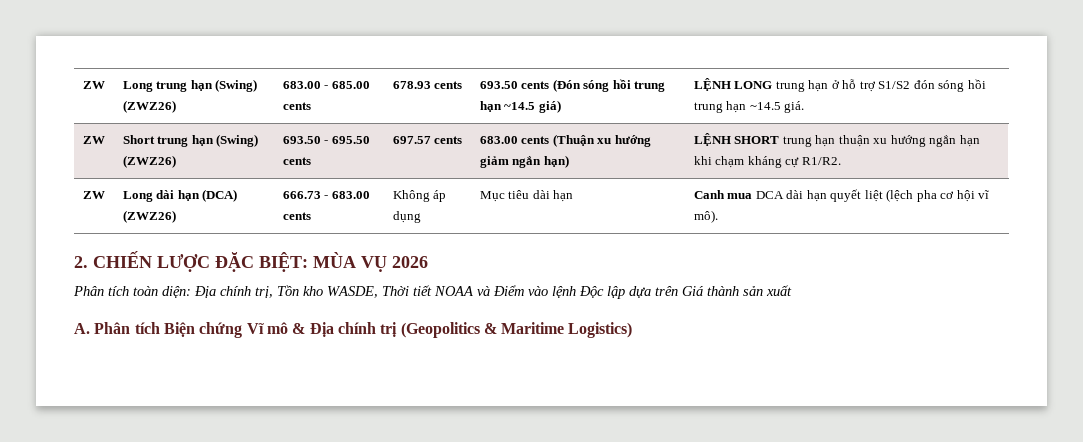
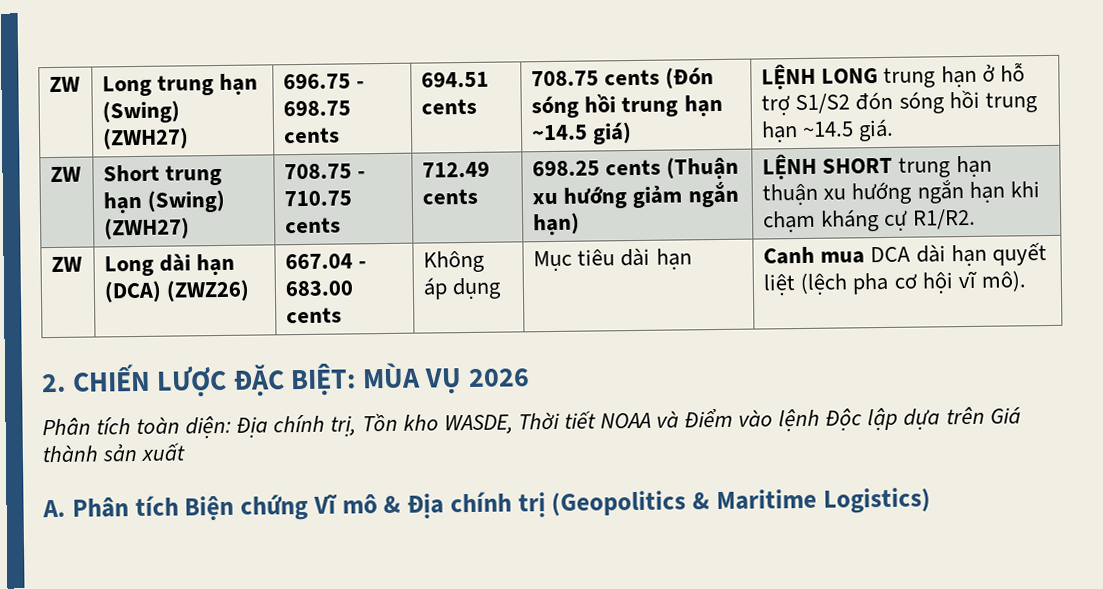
- ZW | Long trung hạn (Swing) (ZWZ26) | 683.00 - 685.00 cents | 678.93 cents | 693.50 cents (Đón sóng hồi trung hạn ~14.5 giá) | LỆNH LONG trung hạn ở hỗ trợ S1/S2 đón sóng hồi trung hạn ~14.5 giá.
+ ZW | Long trung hạn (Swing) (ZWH27) | 696.75 - 698.75 cents | 694.51 cents | 708.75 cents (Đón sóng hồi trung hạn ~14.5 giá) | LỆNH LONG trung hạn ở hỗ trợ S1/S2 đón sóng hồi trung hạn ~14.5 giá.
- ZW | Short trung hạn (Swing) (ZWZ26) | 693.50 - 695.50 cents | 697.57 cents | 683.00 cents (Thuận xu hướng giảm ngắn hạn) | LỆNH SHORT trung hạn thuận xu hướng ngắn hạn khi chạm kháng cự R1/R2.
+ ZW | Short trung hạn (Swing) (ZWH27) | 708.75 - 710.75 cents | 712.49 cents | 698.25 cents (Thuận xu hướng giảm ngắn hạn) | LỆNH SHORT trung hạn thuận xu hướng ngắn hạn khi chạm kháng cự R1/R2.
- ZW | Long dài hạn (DCA) (ZWZ26) | 666.73 - 683.00 cents | Không áp dụng | Mục tiêu dài hạn | Canh mua DCA dài hạn quyết liệt (lệch pha cơ hội vĩ mô).
+ ZW | Long dài hạn (DCA) (ZWZ26) | 667.04 - 683.00 cents | Không áp dụng | Mục tiêu dài hạn | Canh mua DCA dài hạn quyết liệt (lệch pha cơ hội vĩ mô).

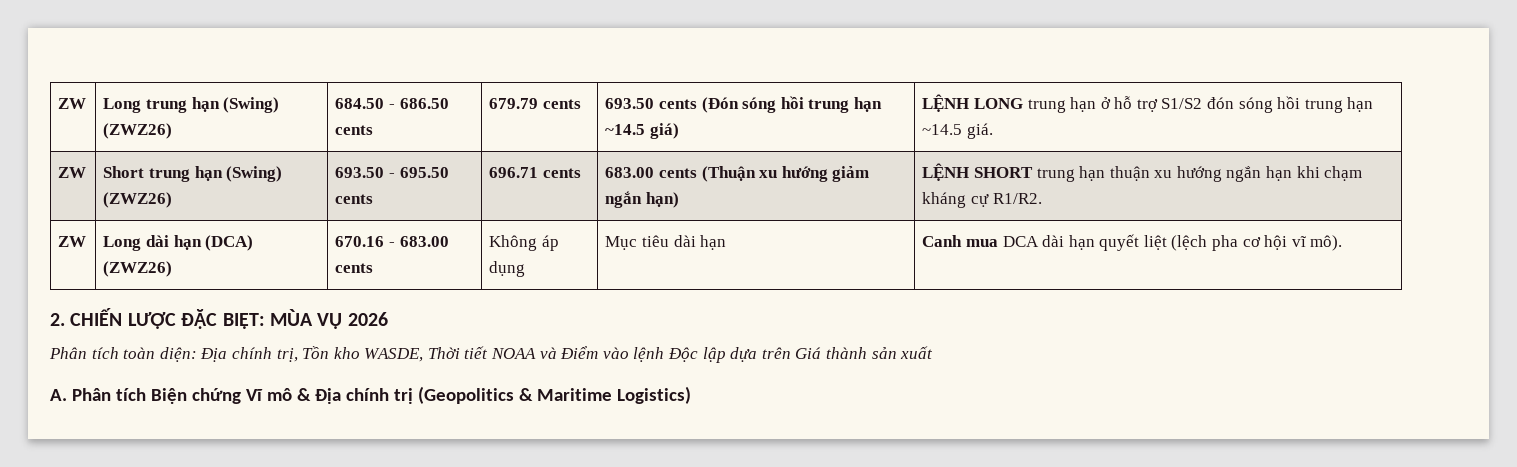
- ZW | Long trung hạn (Swing) (ZWH27) | 696.75 - 698.75 cents | 694.51 cents | 708.75 cents (Đón sóng hồi trung hạn ~14.5 giá) | LỆNH LONG trung hạn ở hỗ trợ S1/S2 đón sóng hồi trung hạn ~14.5 giá.
+ ZW | Long trung hạn (Swing) (ZWZ26) | 684.50 - 686.50 cents | 679.79 cents | 693.50 cents (Đón sóng hồi trung hạn ~14.5 giá) | LỆNH LONG trung hạn ở hỗ trợ S1/S2 đón sóng hồi trung hạn ~14.5 giá.
- ZW | Short trung hạn (Swing) (ZWH27) | 708.75 - 710.75 cents | 712.49 cents | 698.25 cents (Thuận xu hướng giảm ngắn hạn) | LỆNH SHORT trung hạn thuận xu hướng ngắn hạn khi chạm kháng cự R1/R2.
+ ZW | Short trung hạn (Swing) (ZWZ26) | 693.50 - 695.50 cents | 696.71 cents | 683.00 cents (Thuận xu hướng giảm ngắn hạn) | LỆNH SHORT trung hạn thuận xu hướng ngắn hạn khi chạm kháng cự R1/R2.
- ZW | Long dài hạn (DCA) (ZWZ26) | 667.04 - 683.00 cents | Không áp dụng | Mục tiêu dài hạn | Canh mua DCA dài hạn quyết liệt (lệch pha cơ hội vĩ mô).
+ ZW | Long dài hạn (DCA) (ZWZ26) | 670.16 - 683.00 cents | Không áp dụng | Mục tiêu dài hạn | Canh mua DCA dài hạn quyết liệt (lệch pha cơ hội vĩ mô).

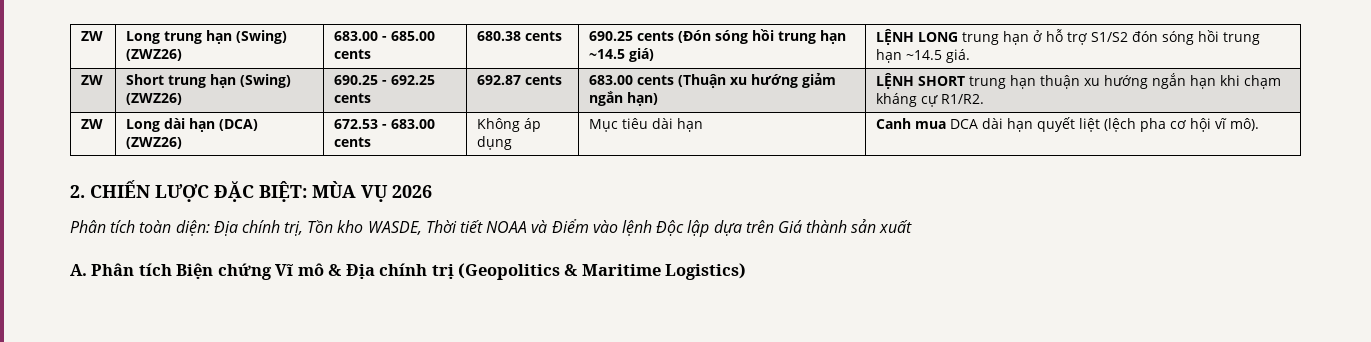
- ZW | Long trung hạn (Swing) (ZWZ26) | 684.50 - 686.50 cents | 679.79 cents | 693.50 cents (Đón sóng hồi trung hạn ~14.5 giá) | LỆNH LONG trung hạn ở hỗ trợ S1/S2 đón sóng hồi trung hạn ~14.5 giá.
+ ZW | Long trung hạn (Swing) (ZWZ26) | 683.00 - 685.00 cents | 680.38 cents | 690.25 cents (Đón sóng hồi trung hạn ~14.5 giá) | LỆNH LONG trung hạn ở hỗ trợ S1/S2 đón sóng hồi trung hạn ~14.5 giá.
- ZW | Short trung hạn (Swing) (ZWZ26) | 693.50 - 695.50 cents | 696.71 cents | 683.00 cents (Thuận xu hướng giảm ngắn hạn) | LỆNH SHORT trung hạn thuận xu hướng ngắn hạn khi chạm kháng cự R1/R2.
+ ZW | Short trung hạn (Swing) (ZWZ26) | 690.25 - 692.25 cents | 692.87 cents | 683.00 cents (Thuận xu hướng giảm ngắn hạn) | LỆNH SHORT trung hạn thuận xu hướng ngắn hạn khi chạm kháng cự R1/R2.
- ZW | Long dài hạn (DCA) (ZWZ26) | 670.16 - 683.00 cents | Không áp dụng | Mục tiêu dài hạn | Canh mua DCA dài hạn quyết liệt (lệch pha cơ hội vĩ mô).
+ ZW | Long dài hạn (DCA) (ZWZ26) | 672.53 - 683.00 cents | Không áp dụng | Mục tiêu dài hạn | Canh mua DCA dài hạn quyết liệt (lệch pha cơ hội vĩ mô).

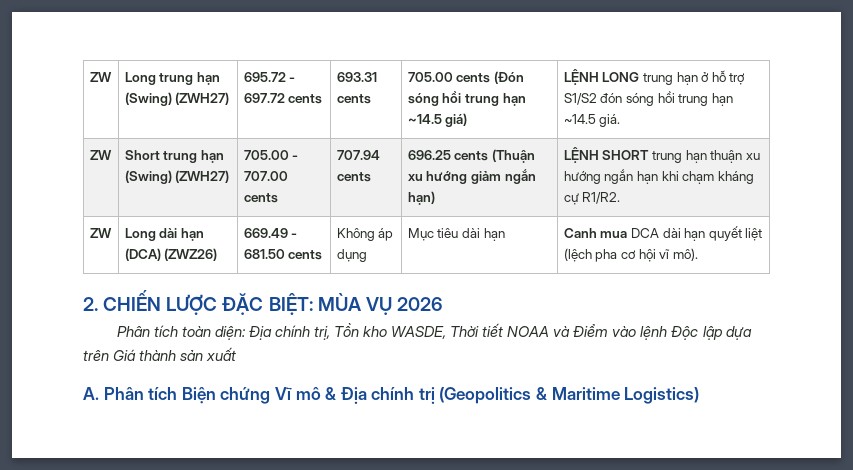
- ZW | Long trung hạn (Swing) (ZWZ26) | 683.00 - 685.00 cents | 680.38 cents | 690.25 cents (Đón sóng hồi trung hạn ~14.5 giá) | LỆNH LONG trung hạn ở hỗ trợ S1/S2 đón sóng hồi trung hạn ~14.5 giá.
+ ZW | Long trung hạn (Swing) (ZWH27) | 695.72 - 697.72 cents | 693.31 cents | 705.00 cents (Đón sóng hồi trung hạn ~14.5 giá) | LỆNH LONG trung hạn ở hỗ trợ S1/S2 đón sóng hồi trung hạn ~14.5 giá.
- ZW | Short trung hạn (Swing) (ZWZ26) | 690.25 - 692.25 cents | 692.87 cents | 683.00 cents (Thuận xu hướng giảm ngắn hạn) | LỆNH SHORT trung hạn thuận xu hướng ngắn hạn khi chạm kháng cự R1/R2.
+ ZW | Short trung hạn (Swing) (ZWH27) | 705.00 - 707.00 cents | 707.94 cents | 696.25 cents (Thuận xu hướng giảm ngắn hạn) | LỆNH SHORT trung hạn thuận xu hướng ngắn hạn khi chạm kháng cự R1/R2.
- ZW | Long dài hạn (DCA) (ZWZ26) | 672.53 - 683.00 cents | Không áp dụng | Mục tiêu dài hạn | Canh mua DCA dài hạn quyết liệt (lệch pha cơ hội vĩ mô).
+ ZW | Long dài hạn (DCA) (ZWZ26) | 669.49 - 681.50 cents | Không áp dụng | Mục tiêu dài hạn | Canh mua DCA dài hạn quyết liệt (lệch pha cơ hội vĩ mô).

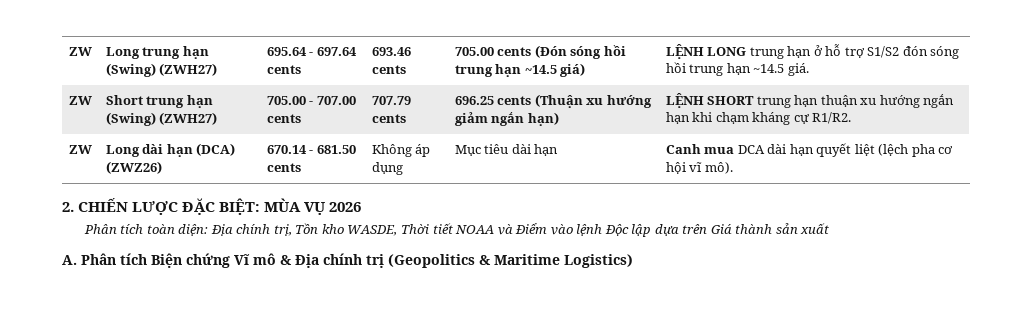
- ZW | Long trung hạn (Swing) (ZWH27) | 695.72 - 697.72 cents | 693.31 cents | 705.00 cents (Đón sóng hồi trung hạn ~14.5 giá) | LỆNH LONG trung hạn ở hỗ trợ S1/S2 đón sóng hồi trung hạn ~14.5 giá.
+ ZW | Long trung hạn (Swing) (ZWH27) | 695.64 - 697.64 cents | 693.46 cents | 705.00 cents (Đón sóng hồi trung hạn ~14.5 giá) | LỆNH LONG trung hạn ở hỗ trợ S1/S2 đón sóng hồi trung hạn ~14.5 giá.
- ZW | Short trung hạn (Swing) (ZWH27) | 705.00 - 707.00 cents | 707.94 cents | 696.25 cents (Thuận xu hướng giảm ngắn hạn) | LỆNH SHORT trung hạn thuận xu hướng ngắn hạn khi chạm kháng cự R1/R2.
+ ZW | Short trung hạn (Swing) (ZWH27) | 705.00 - 707.00 cents | 707.79 cents | 696.25 cents (Thuận xu hướng giảm ngắn hạn) | LỆNH SHORT trung hạn thuận xu hướng ngắn hạn khi chạm kháng cự R1/R2.
- ZW | Long dài hạn (DCA) (ZWZ26) | 669.49 - 681.50 cents | Không áp dụng | Mục tiêu dài hạn | Canh mua DCA dài hạn quyết liệt (lệch pha cơ hội vĩ mô).
+ ZW | Long dài hạn (DCA) (ZWZ26) | 670.14 - 681.50 cents | Không áp dụng | Mục tiêu dài hạn | Canh mua DCA dài hạn quyết liệt (lệch pha cơ hội vĩ mô).

